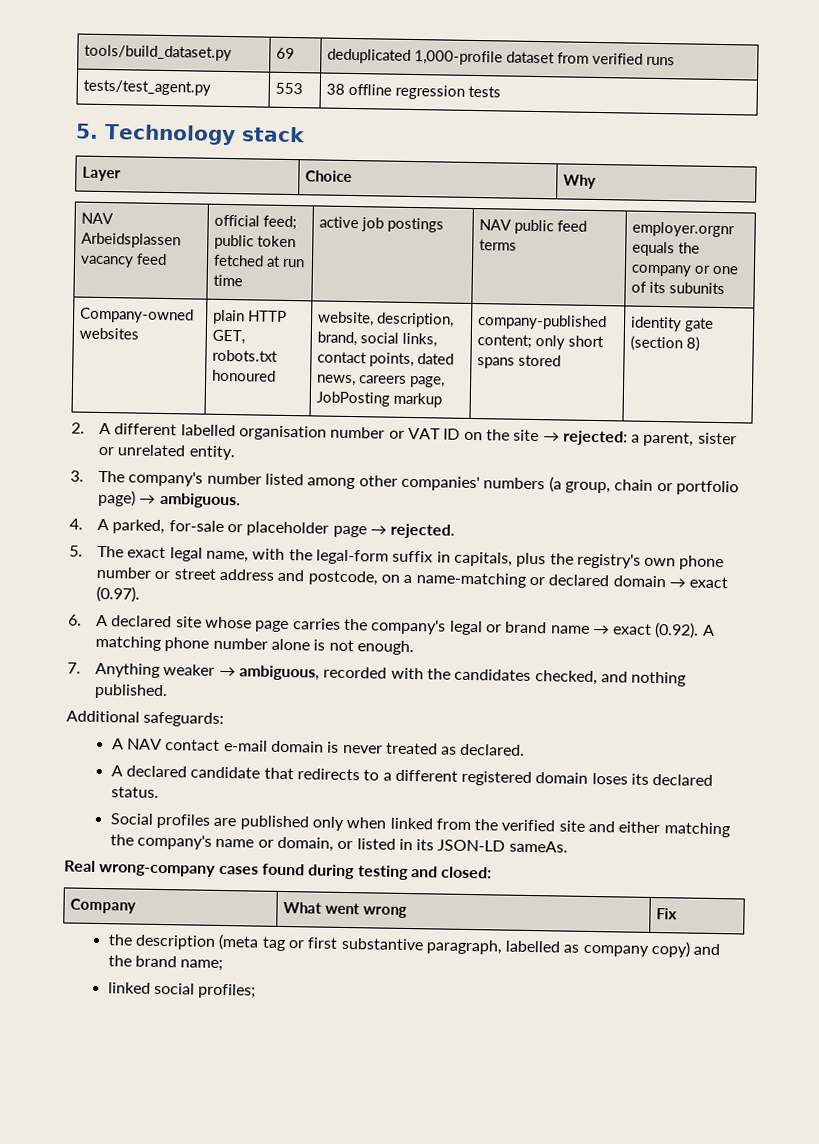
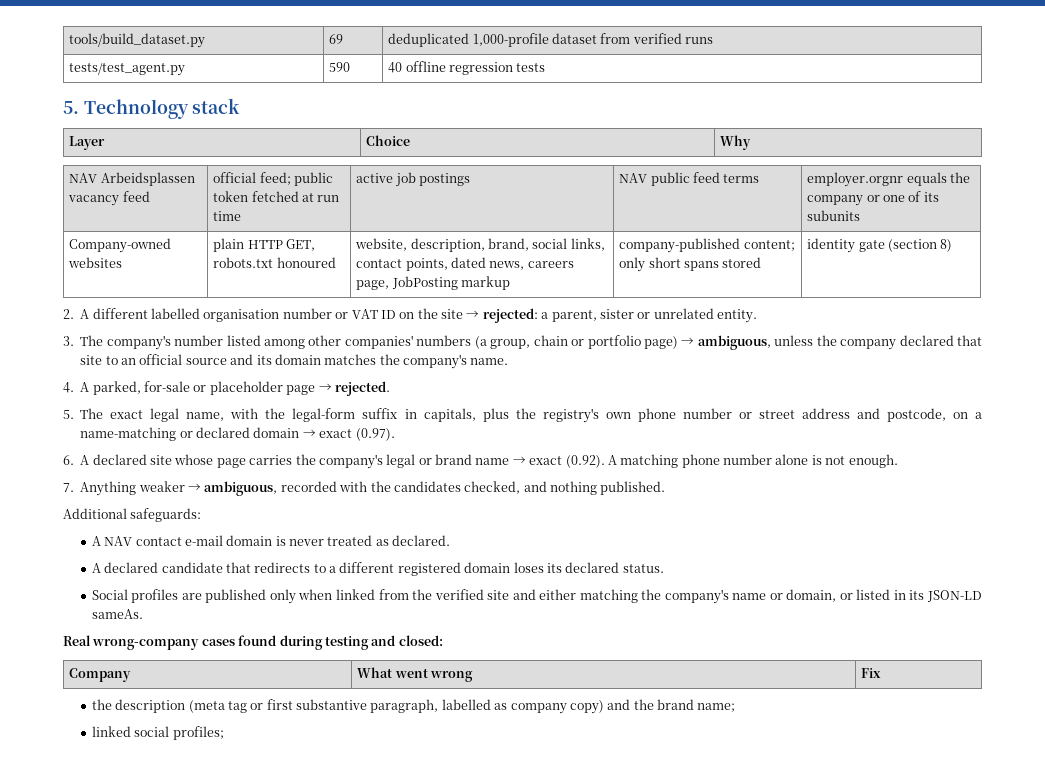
- tests/test_agent.py | 553 | 38 offline regression tests
+ tests/test_agent.py | 590 | 40 offline regression tests
- 3. The company's number listed among other companies' numbers (a group, chain or portfolio page) → ambiguous.
+ 3. The company's number listed among other companies' numbers (a group, chain or portfolio page) → ambiguous, unless the company declared that site to an official source and its domain matches the company's name.

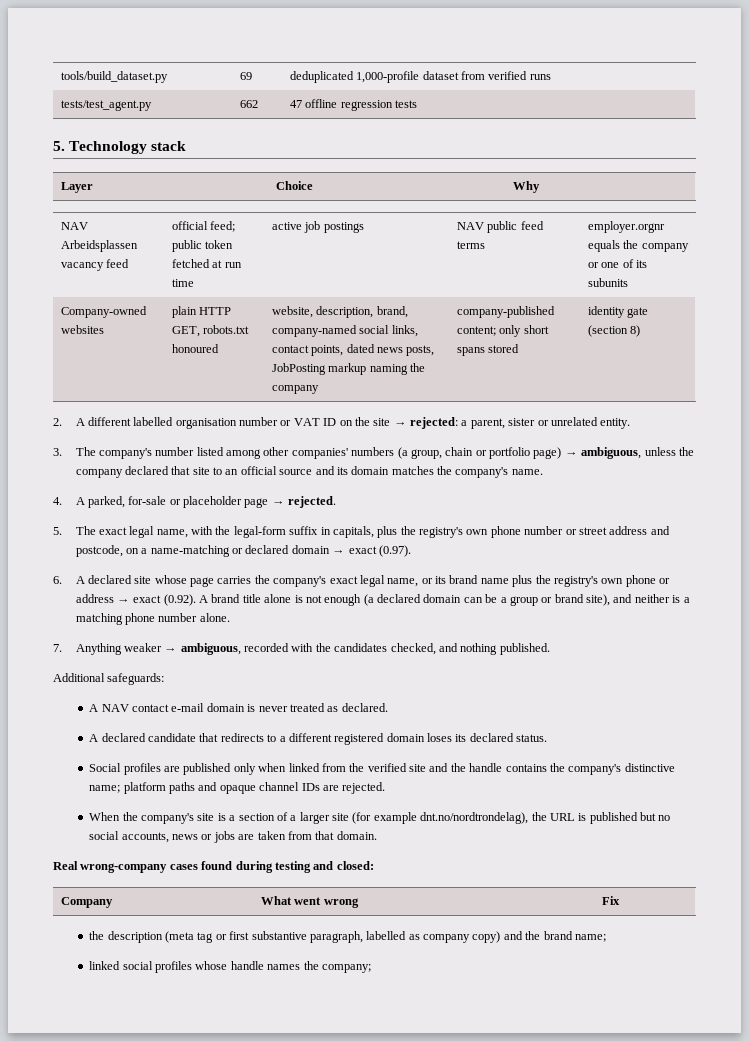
- tests/test_agent.py | 590 | 40 offline regression tests
+ tests/test_agent.py | 662 | 47 offline regression tests
- Company-owned websites | plain HTTP GET, robots.txt honoured | website, description, brand, social links, contact points, dated news, careers page, JobPosting markup | company-published content; only short spans stored | identity gate (section 8)
+ Company-owned websites | plain HTTP GET, robots.txt honoured | website, description, brand, company-named social links, contact points, dated news posts, JobPosting markup naming the company | company-published content; only short spans stored | identity gate (section 8)
- 6. A declared site whose page carries the company's legal or brand name → exact (0.92). A matching phone number alone is not enough.
+ 6. A declared site whose page carries the company's exact legal name, or its brand name plus the registry's own phone or address → exact (0.92). A brand title alone is not enough (a declared domain can be a group or brand site), and neither is a matching phone number alone.
- Social profiles are published only when linked from the verified site and either matching the company's name or domain, or listed in its JSON-LD sameAs.
+ Social profiles are published only when linked from the verified site and the handle contains the company's distinctive name; platform paths and opaque channel IDs are rejected.
+ When the company's site is a section of a larger site (for example dnt.no/nordtrondelag), the URL is published but no social accounts, news or jobs are taken from that domain.
- linked social profiles;
+ linked social profiles whose handle names the company;

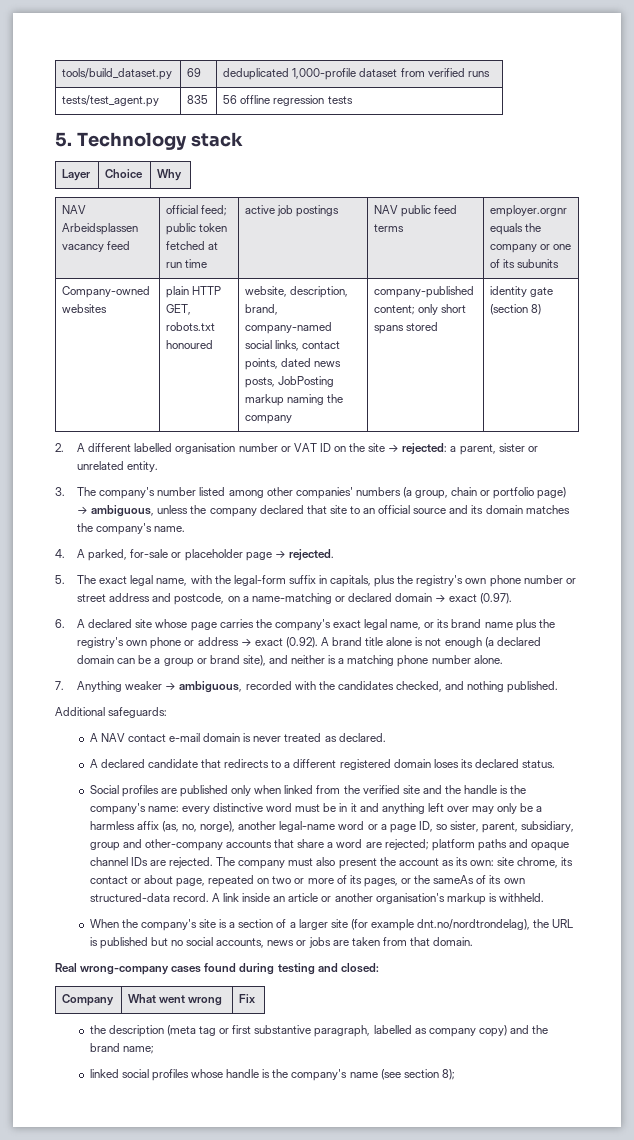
- tests/test_agent.py | 662 | 47 offline regression tests
+ tests/test_agent.py | 835 | 56 offline regression tests
- Social profiles are published only when linked from the verified site and the handle contains the company's distinctive name; platform paths and opaque channel IDs are rejected.
+ Social profiles are published only when linked from the verified site and the handle is the company's name: every distinctive word must be in it and anything left over may only be a harmless affix (as, no, norge), another legal-name word or a page ID, so sister, parent, subsidiary, group and other-company accounts that share a word are rejected; platform paths and opaque channel IDs are rejected. The company must also present the account as its own: site chrome, its contact or about page, repeated on two or more of its pages, or the sameAs of its own structured-data record. A link inside an article or another organisation's markup is withheld.
- linked social profiles whose handle names the company;
+ linked social profiles whose handle is the company's name (see section 8);

